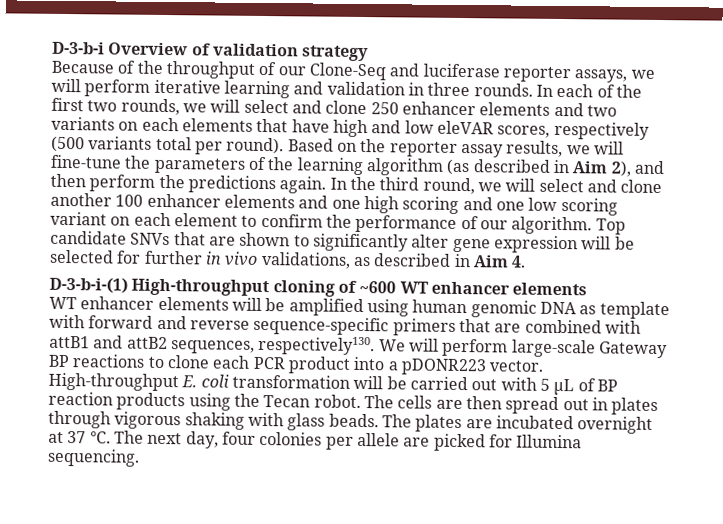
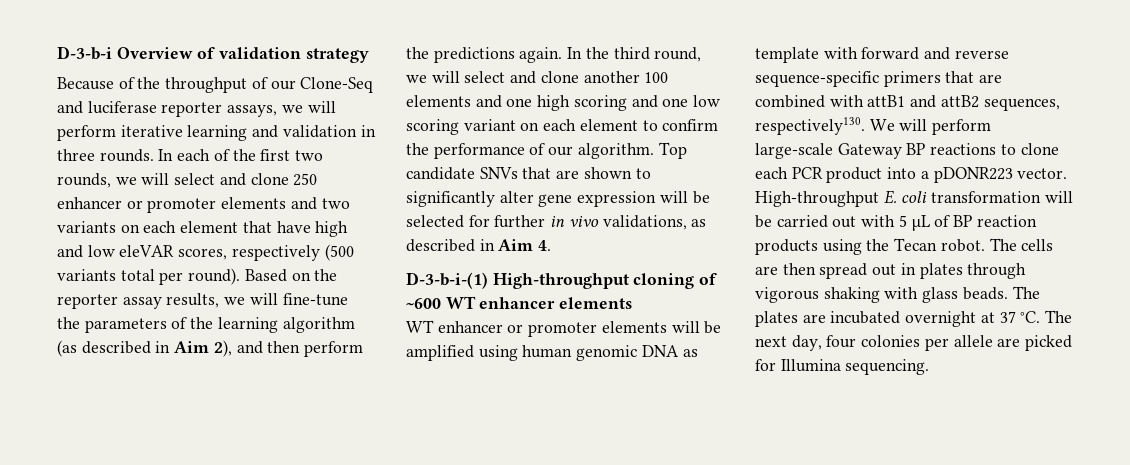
- In each of the first two rounds, we will select and clone 250 enhancer elements and two variants on each elements that have high and low eleVAR scores, respectively (500 variants total per round).
+ In each of the first two rounds, we will select and clone 250 enhancer or promoter elements and two variants on each element that have high and low eleVAR scores, respectively (500 variants total per round).
- In the third round, we will select and clone another 100 enhancer elements and one high scoring and one low scoring variant on each element to confirm the performance of our algorithm.
+ In the third round, we will select and clone another 100 elements and one high scoring and one low scoring variant on each element to confirm the performance of our algorithm.
- WT enhancer elements will be amplified using human genomic DNA as template with forward and reverse sequence-specific primers that are combined with attB1 and attB2 sequences, respectively130.
+ WT enhancer or promoter elements will be amplified using human genomic DNA as template with forward and reverse sequence-specific primers that are combined with attB1 and attB2 sequences, respectively130.

